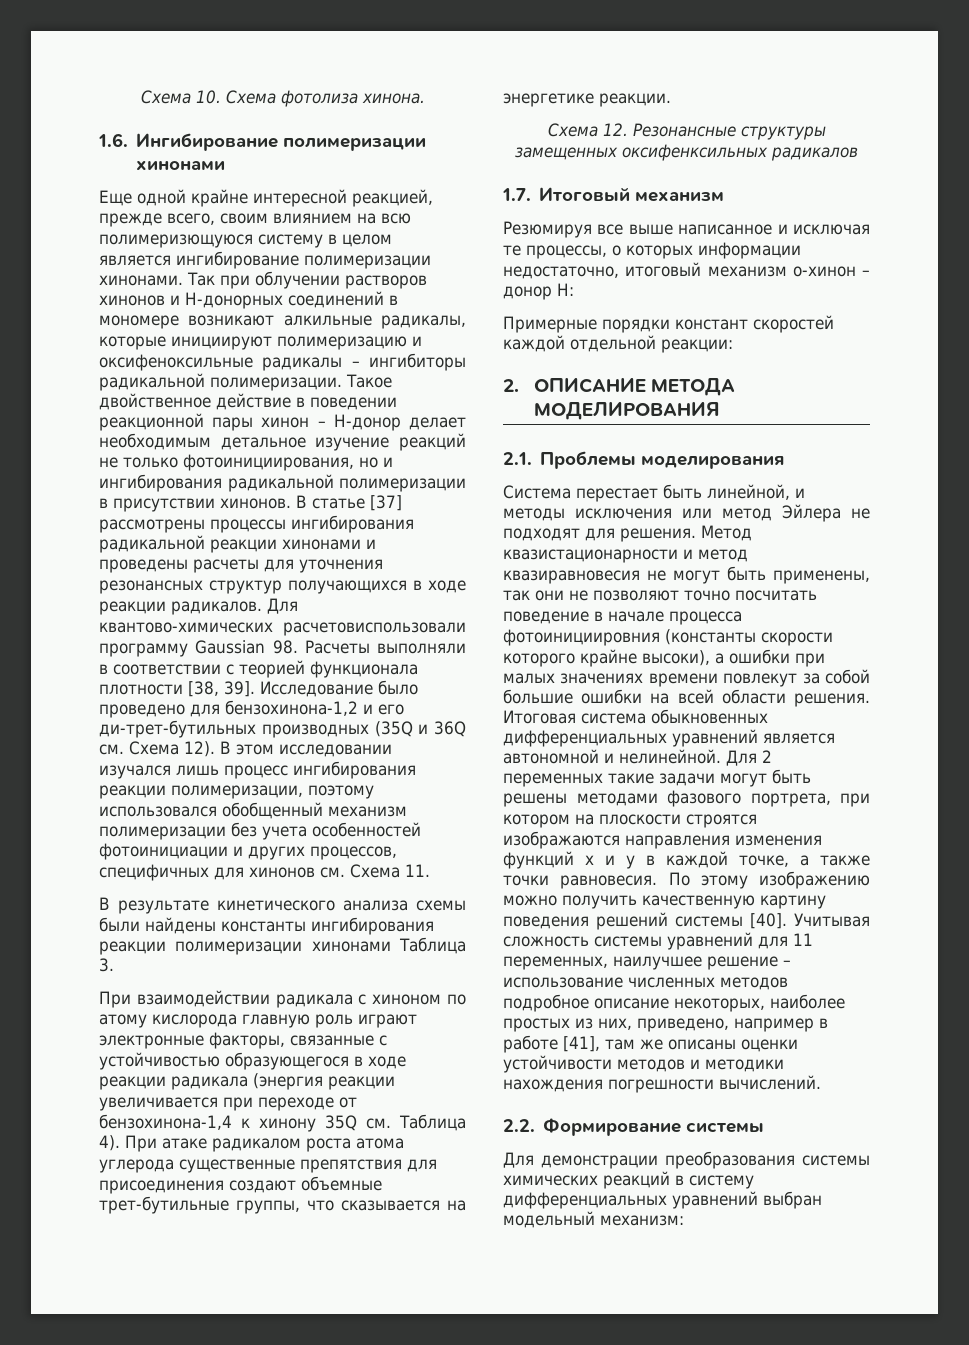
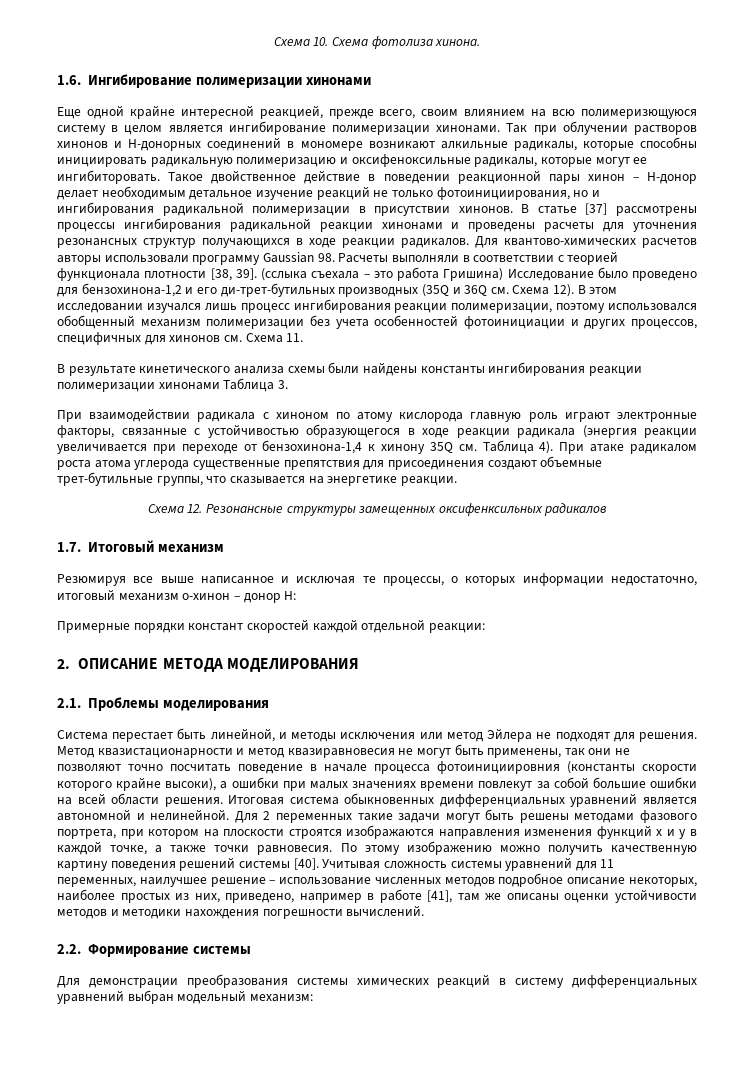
- Так при облучении растворов хинонов и Н-донорных соединений в мономере возникают алкильные радикалы, которые инициируют полимеризацию и оксифеноксильные радикалы – ингибиторы радикальной полимеризации.
+ Так при облучении растворов хинонов и Н-донорных соединений в мономере возникают алкильные радикалы, которые способны инициировать радикальную полимеризацию и оксифеноксильные радикалы, которые могут ее ингибиторовать.
- Для квантово-химических расчетовиспользовали программу Gaussian 98. Расчеты выполняли в соответствии с теорией функционала плотности [38, 39].
+ Для квантово-химических расчетов авторы использовали программу Gaussian 98. Расчеты выполняли в соответствии с теорией функционала плотности [38, 39].
- Исследование было проведено для бензохинона-1,2 и его ди-тpeт-бутильных производных (35Q и 36Q см. Схема 12).
+ (сслыка съехала – это работа Гришина) Исследование было проведено для бензохинона-1,2 и его ди-тpeт-бутильных производных (35Q и 36Q см. Схема 12).

